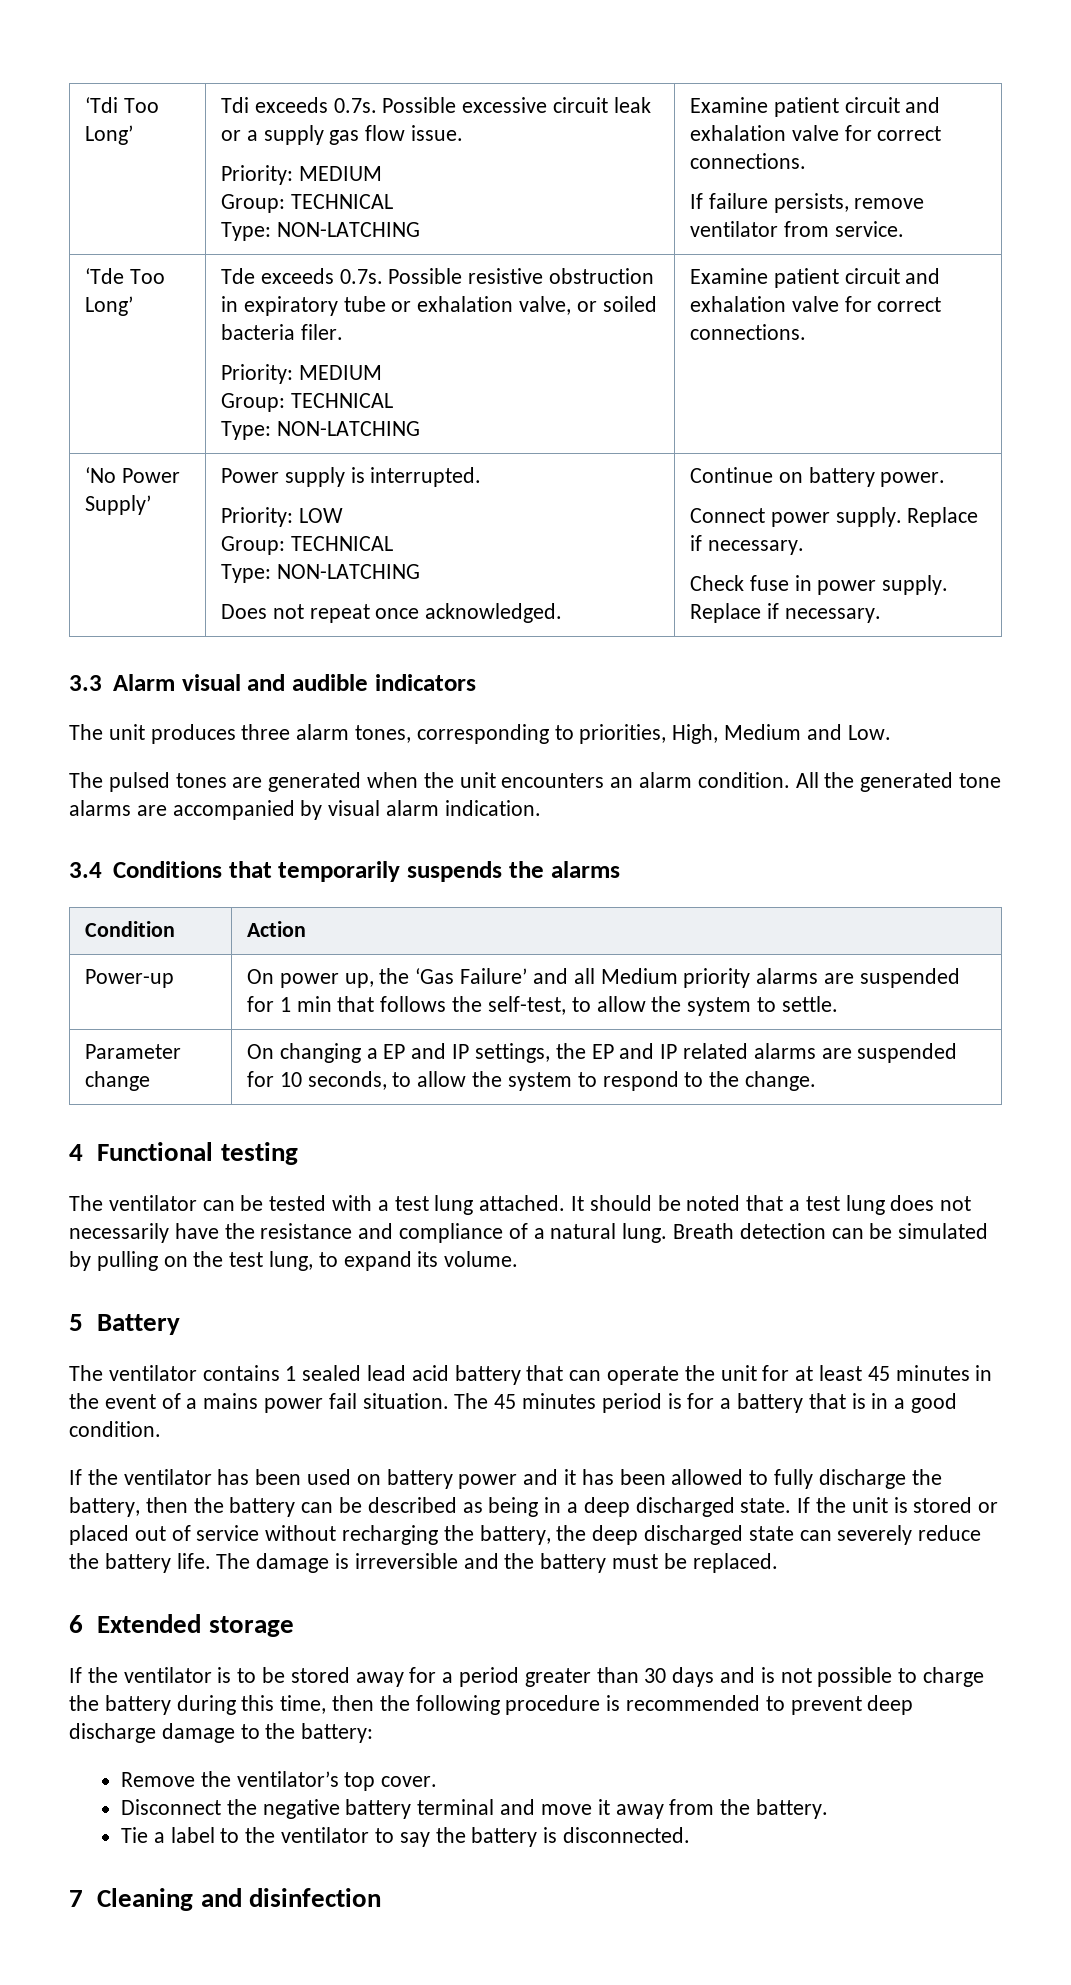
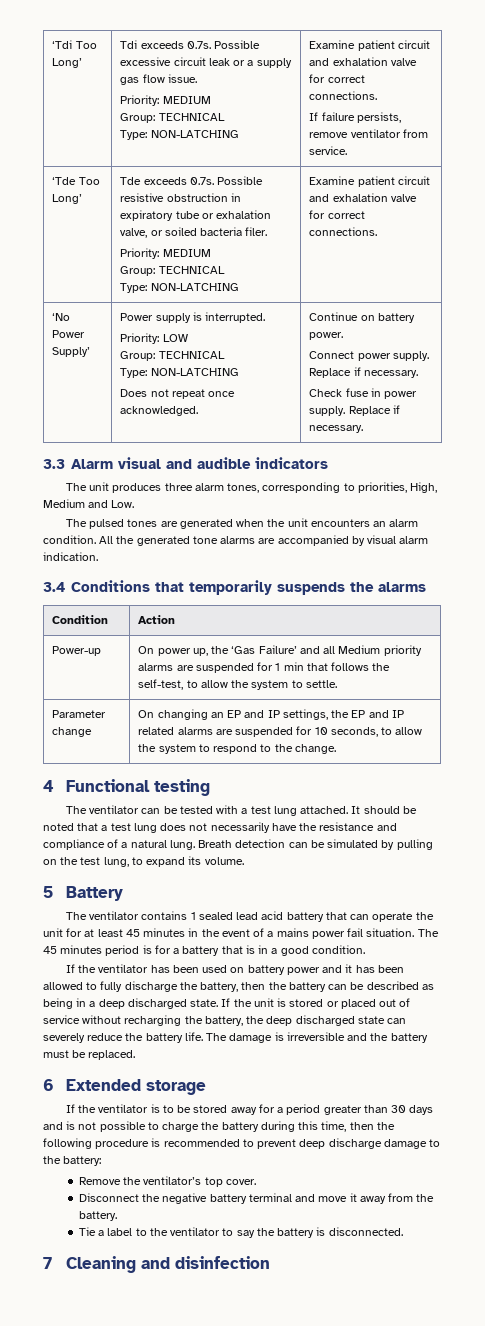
- Parameter change | On changing a EP and IP settings, the EP and IP related alarms are suspended for 10 seconds, to allow the system to respond to the change.
+ Parameter change | On changing an EP and IP settings, the EP and IP related alarms are suspended for 10 seconds, to allow the system to respond to the change.

